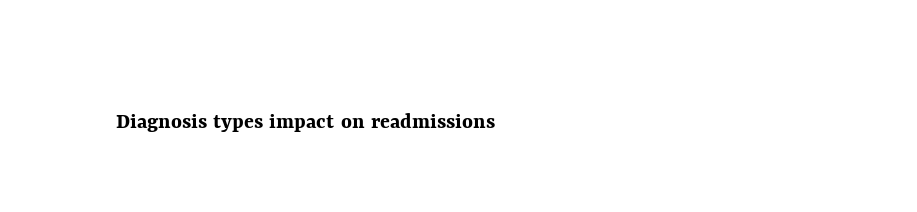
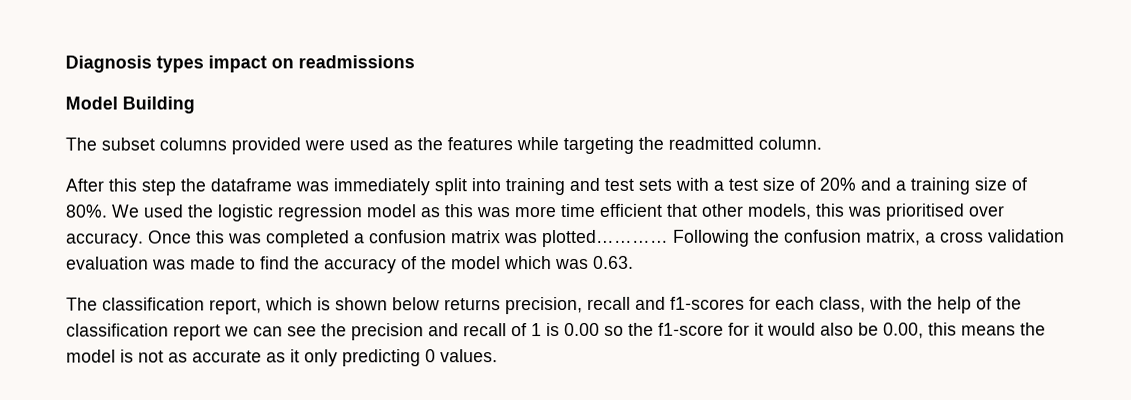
+ Model Building
+ The subset columns provided were used as the features while targeting the readmitted column.
+ After this step the dataframe was immediately split into training and test sets with a test size of 20% and a training size of 80%. We used the logistic regression model as this was more time efficient that other models, this was prioritised over accuracy. Once this was completed a confusion matrix was plotted………… Following the confusion matrix, a cross validation evaluation was made to find the accuracy of the model which was 0.63.
+ The classification report, which is shown below returns precision, recall and f1-scores for each class, with the help of the classification report we can see the precision and recall of 1 is 0.00 so the f1-score for it would also be 0.00, this means the model is not as accurate as it only predicting 0 values.

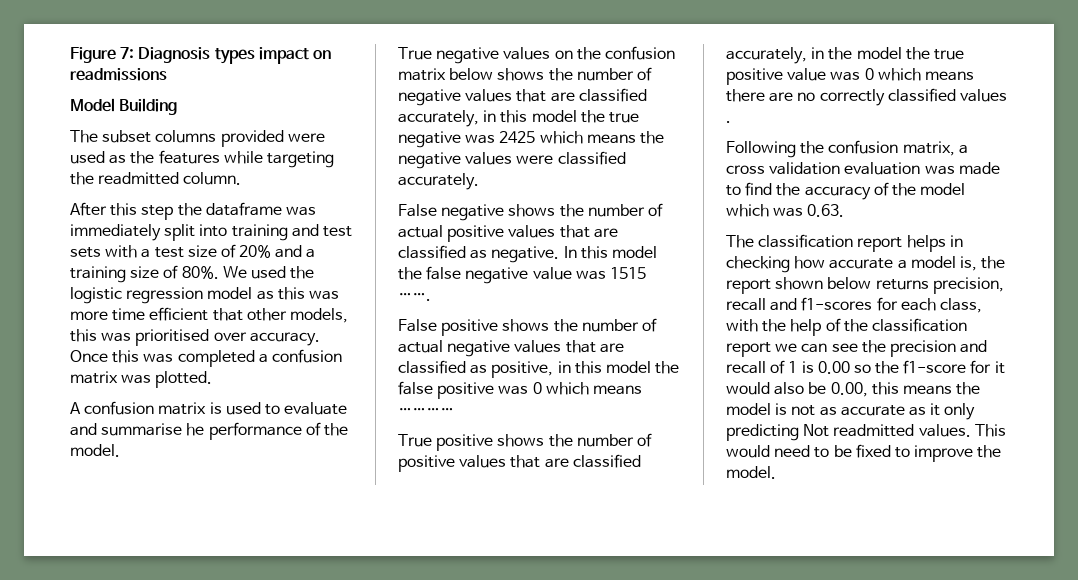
- Diagnosis types impact on readmissions
+ Figure 7: Diagnosis types impact on readmissions
- Once this was completed a confusion matrix was plotted………… Following the confusion matrix, a cross validation evaluation was made to find the accuracy of the model which was 0.63.
+ Once this was completed a confusion matrix was plotted.
+ A confusion matrix is used to evaluate and summarise he performance of the model.
+ True negative values on the confusion matrix below shows the number of negative values that are classified accurately, in this model the true negative was 2425 which means the negative values were classified accurately.
+ False negative shows the number of actual positive values that are classified as negative. In this model the false negative value was 1515 …….
+ False positive shows the number of actual negative values that are classified as positive, in this model the false positive was 0 which means …………
+ True positive shows the number of positive values that are classified accurately, in the model the true positive value was 0 which means there are no correctly classified values .
+ Following the confusion matrix, a cross validation evaluation was made to find the accuracy of the model which was 0.63.
- The classification report, which is shown below returns precision, recall and f1-scores for each class, with the help of the classification report we can see the precision and recall of 1 is 0.00 so the f1-score for it would also be 0.00, this means the model is not as accurate as it only predicting 0 values.
+ The classification report helps in checking how accurate a model is, the report shown below returns precision, recall and f1-scores for each class, with the help of the classification report we can see the precision and recall of 1 is 0.00 so the f1-score for it would also be 0.00, this means the model is not as accurate as it only predicting Not readmitted values. This would need to be fixed to improve the model.

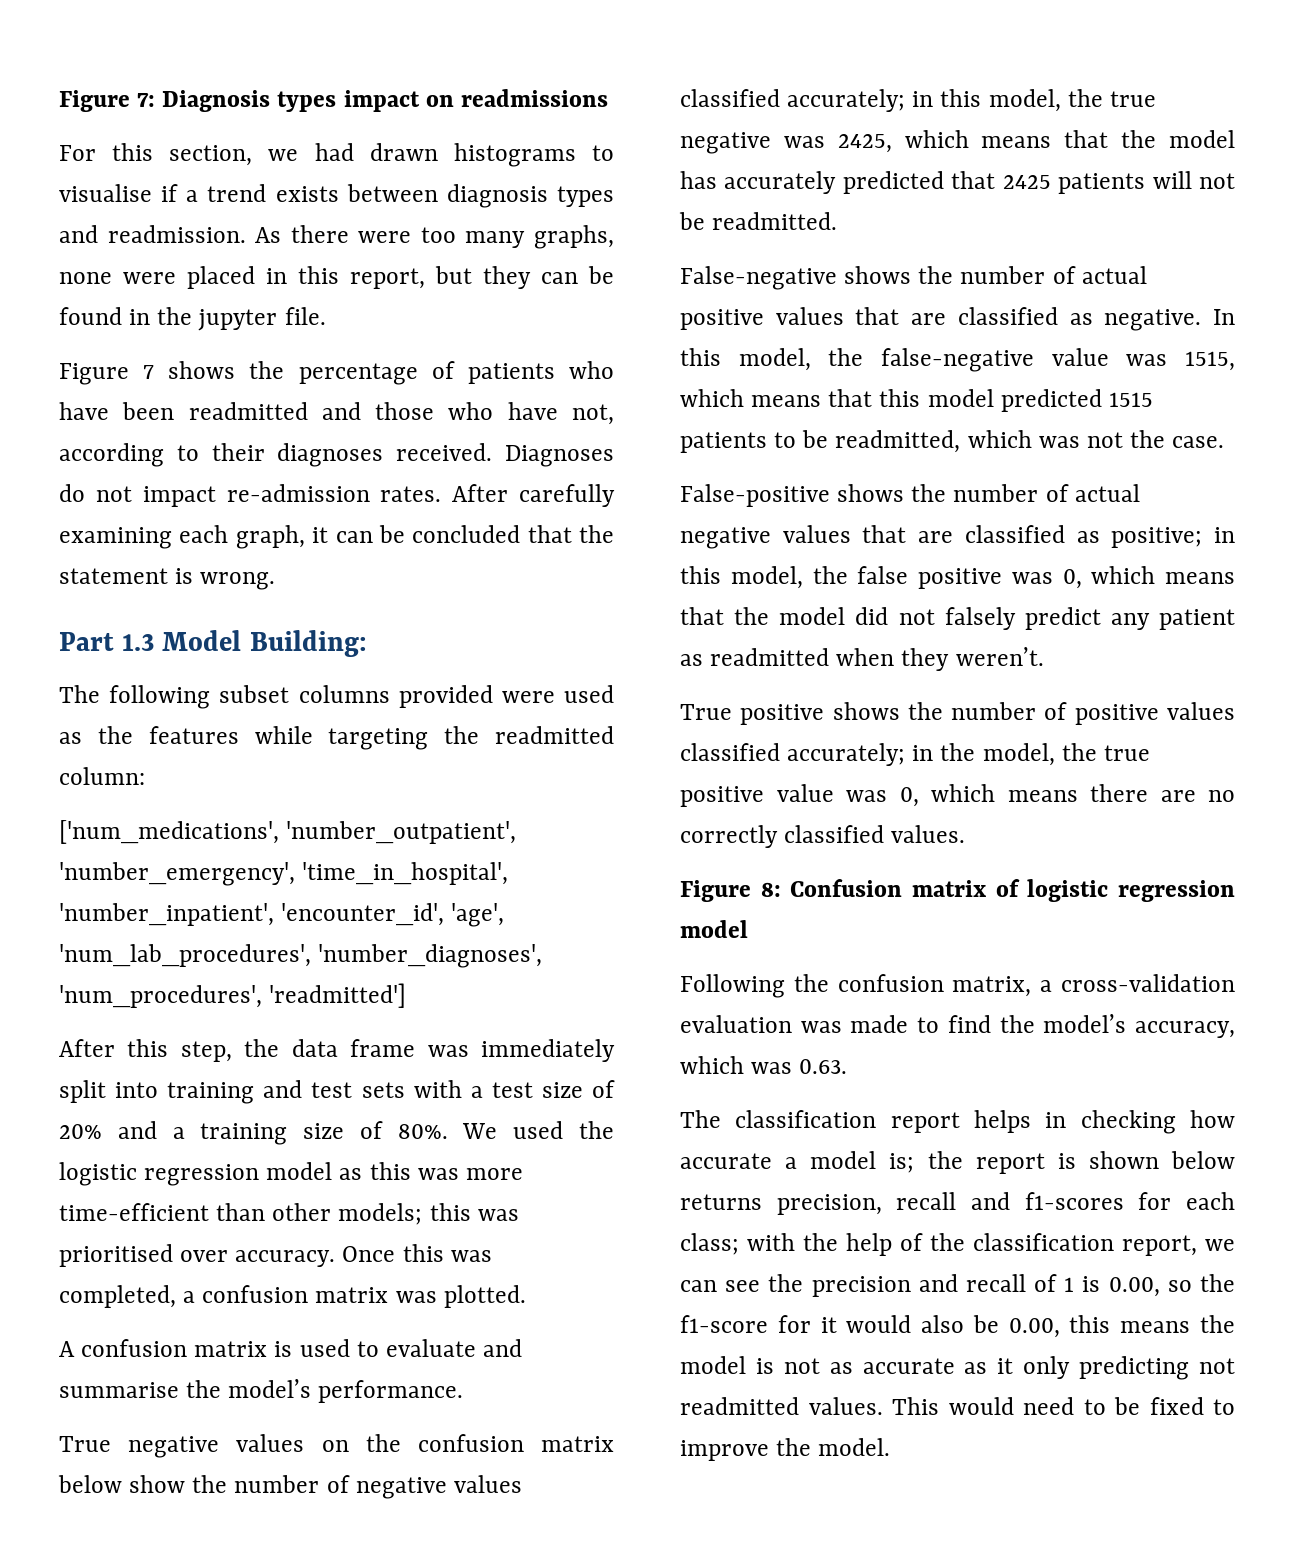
- Model Building
- The subset columns provided were used as the features while targeting the readmitted column.
- After this step the dataframe was immediately split into training and test sets with a test size of 20% and a training size of 80%.
+ For this section, we had drawn histograms to visualise if a trend exists between diagnosis types and readmission. As there were too many graphs, none were placed in this report, but they can be found in the jupyter file.
+ Figure 7 shows the percentage of patients who have been readmitted and those who have not, according to their diagnoses received. Diagnoses do not impact re-admission rates. After carefully examining each graph, it can be concluded that the statement is wrong.
+ Part 1.3 Model Building:
+ The following subset columns provided were used as the features while targeting the readmitted column:
+ ['num_medications', 'number_outpatient', 'number_emergency', 'time_in_hospital', 'number_inpatient', 'encounter_id', 'age', 'num_lab_procedures', 'number_diagnoses', 'num_procedures', 'readmitted']
+ After this step, the data frame was immediately split into training and test sets with a test size of 20% and a training size of 80%.
- We used the logistic regression model as this was more time efficient that other models, this was prioritised over accuracy.
+ We used the logistic regression model as this was more time-efficient than other models; this was prioritised over accuracy.
- Once this was completed a confusion matrix was plotted.
+ Once this was completed, a confusion matrix was plotted.
- A confusion matrix is used to evaluate and summarise he performance of the model.
+ A confusion matrix is used to evaluate and summarise the model’s performance.
- True negative values on the confusion matrix below shows the number of negative values that are classified accurately, in this model the true negative was 2425 which means the negative values were classified accurately.
- False negative shows the number of actual positive values that are classified as negative.
+ True negative values on the confusion matrix below show the number of negative values classified accurately; in this model, the true negative was 2425, which means that the model has accurately predicted that 2425 patients will not be readmitted.
+ False-negative shows the number of actual positive values that are classified as negative.
- In this model the false negative value was 1515 …….
- False positive shows the number of actual negative values that are classified as positive, in this model the false positive was 0 which means …………
+ In this model, the false-negative value was 1515, which means that this model predicted 1515 patients to be readmitted, which was not the case.
+ False-positive shows the number of actual negative values that are classified as positive; in this model, the false positive was 0, which means that the model did not falsely predict any patient as readmitted when they weren’t.
- True positive shows the number of positive values that are classified accurately, in the model the true positive value was 0 which means there are no correctly classified values .
+ True positive shows the number of positive values classified accurately; in the model, the true positive value was 0, which means there are no correctly classified values.
+ Figure 8: Confusion matrix of logistic regression model
- Following the confusion matrix, a cross validation evaluation was made to find the accuracy of the model which was 0.63.
+ Following the confusion matrix, a cross-validation evaluation was made to find the model’s accuracy, which was 0.63.
- The classification report helps in checking how accurate a model is, the report shown below returns precision, recall and f1-scores for each class, with the help of the classification report we can see the precision and recall of 1 is 0.00 so the f1-score for it would also be 0.00, this means the model is not as accurate as it only predicting Not readmitted values.
+ The classification report helps in checking how accurate a model is; the report is shown below returns precision, recall and f1-scores for each class; with the help of the classification report, we can see the precision and recall of 1 is 0.00, so the f1-score for it would also be 0.00, this means the model is not as accurate as it only predicting not readmitted values.

